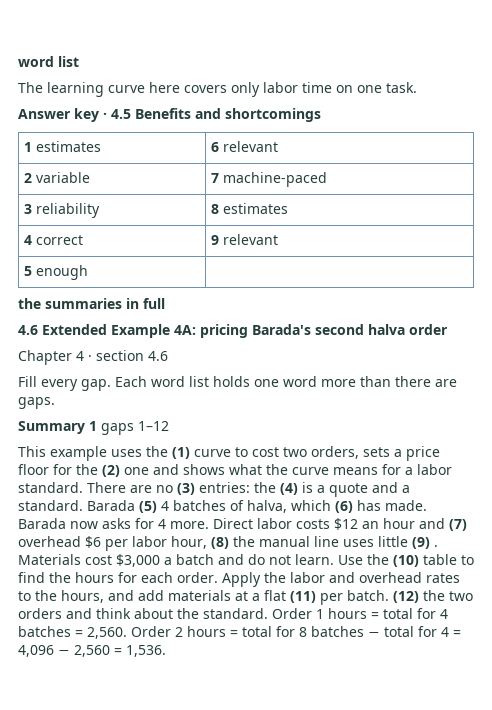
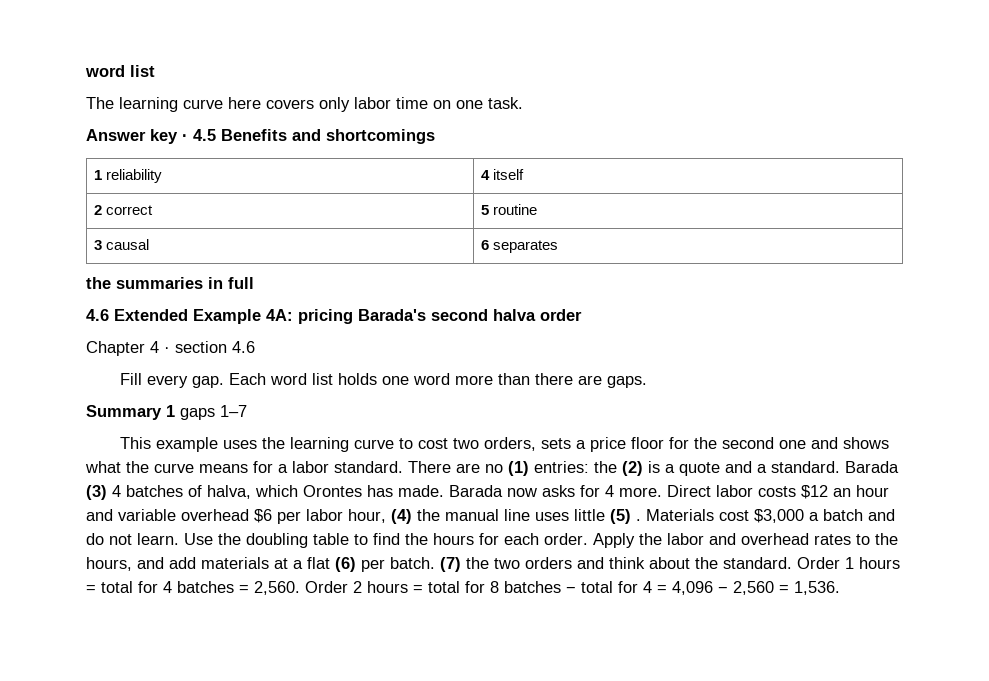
- 1 estimates | 6 relevant
- 2 variable | 7 machine-paced
- 3 reliability | 8 estimates
- 4 correct | 9 relevant
- 5 enough |
+ 1 reliability | 4 itself
+ 2 correct | 5 routine
+ 3 causal | 6 separates
- Summary 1 gaps 1–12
+ Summary 1 gaps 1–7
- This example uses the (1) curve to cost two orders, sets a price floor for the (2) one and shows what the curve means for a labor standard.
+ This example uses the learning curve to cost two orders, sets a price floor for the second one and shows what the curve means for a labor standard.
- There are no (3) entries: the (4) is a quote and a standard.
+ There are no (1) entries: the (2) is a quote and a standard.
- Barada (5) 4 batches of halva, which (6) has made.
+ Barada (3) 4 batches of halva, which Orontes has made.
- Direct labor costs $12 an hour and (7) overhead $6 per labor hour, (8) the manual line uses little (9) .
+ Direct labor costs $12 an hour and variable overhead $6 per labor hour, (4) the manual line uses little (5) .
- Use the (10) table to find the hours for each order.
+ Use the doubling table to find the hours for each order.
- Apply the labor and overhead rates to the hours, and add materials at a flat (11) per batch.
+ Apply the labor and overhead rates to the hours, and add materials at a flat (6) per batch.
- (12) the two orders and think about the standard.
+ (7) the two orders and think about the standard.

